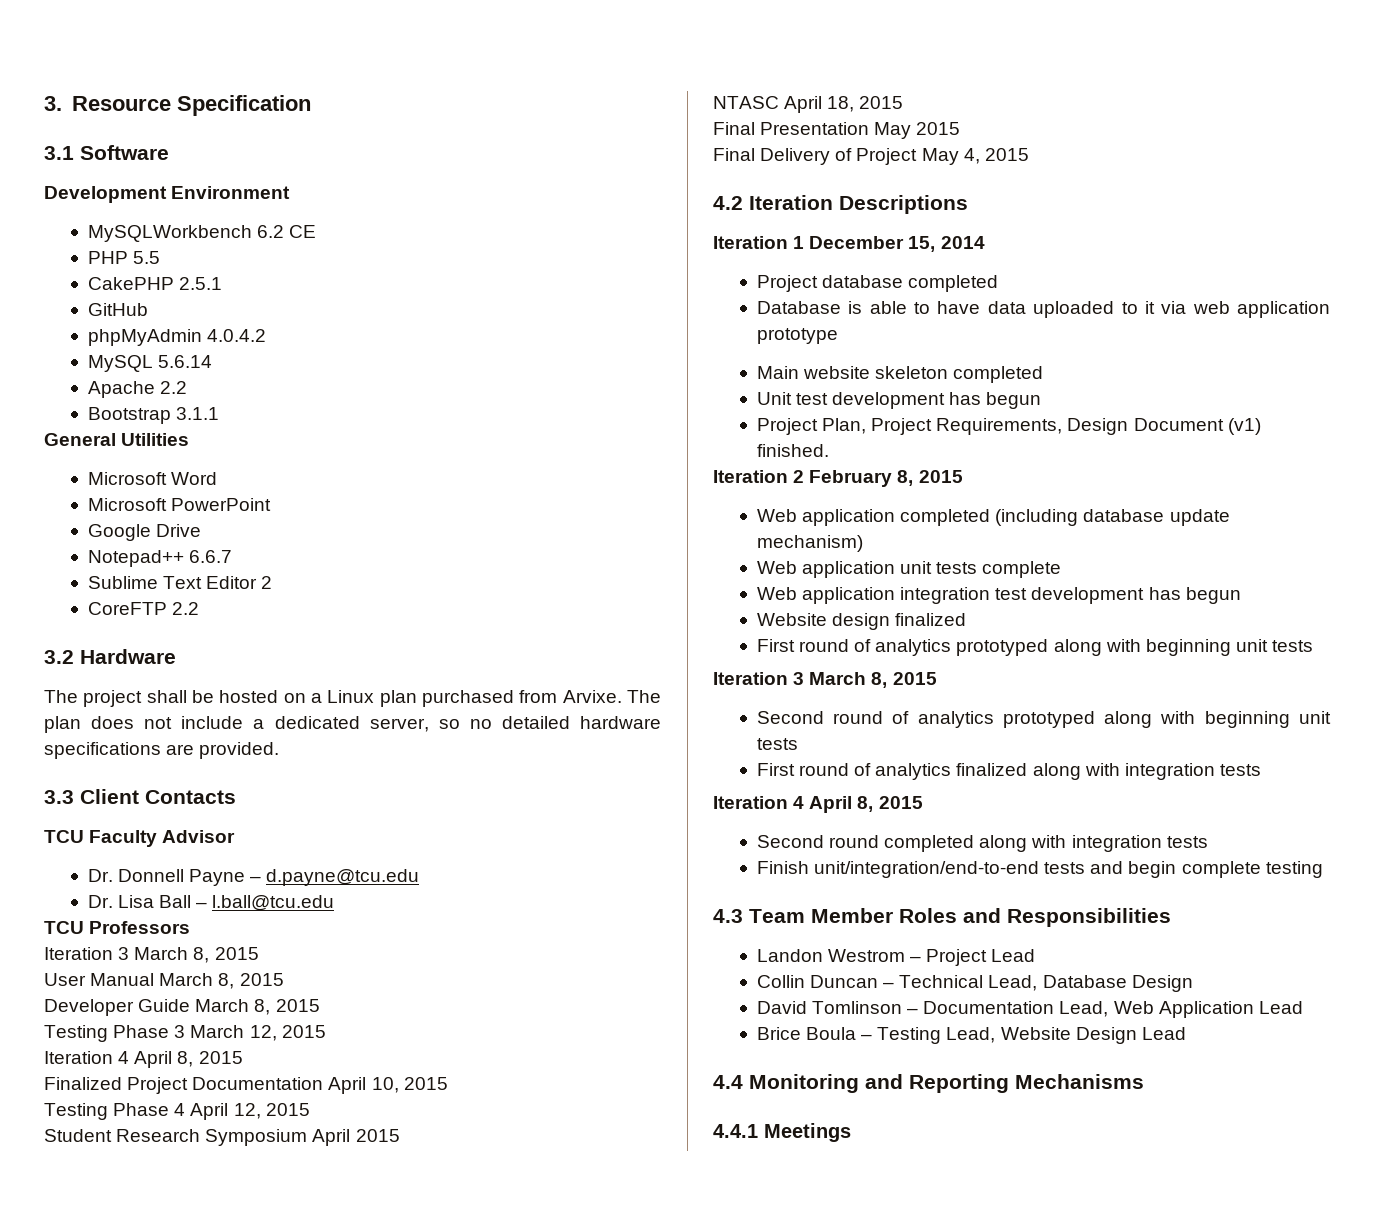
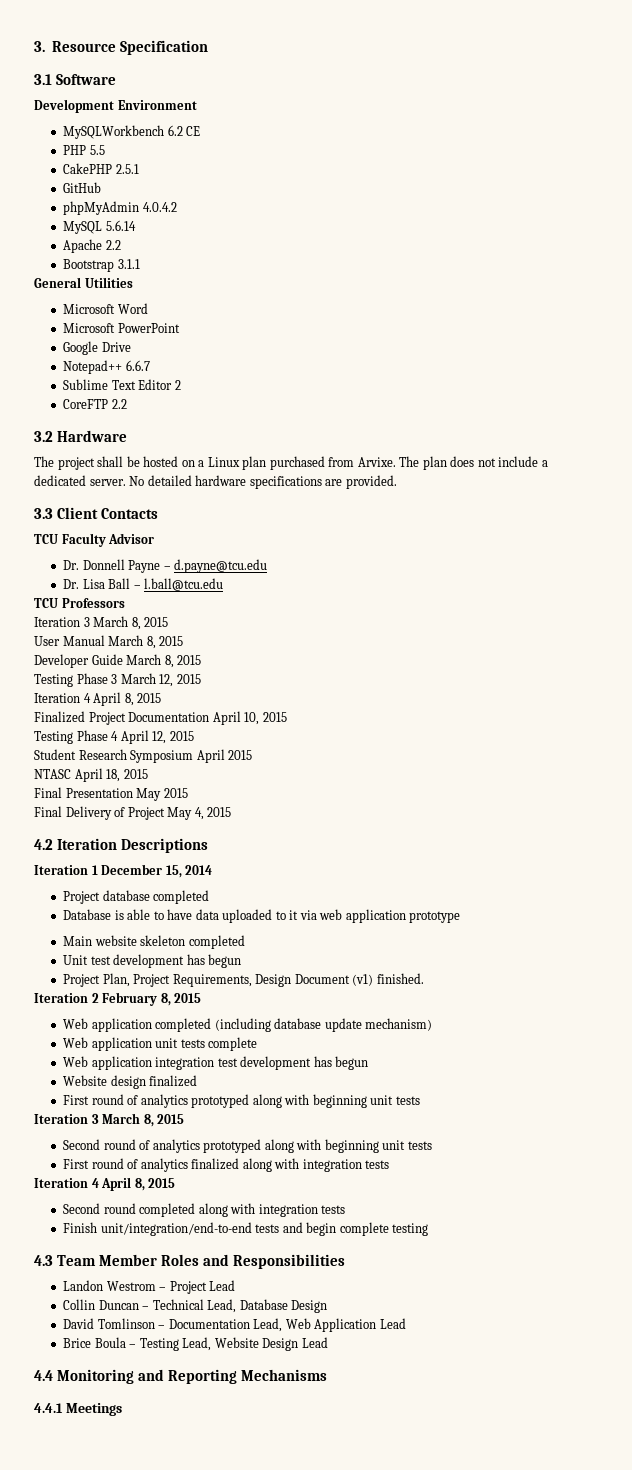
- The plan does not include a dedicated server, so no detailed hardware specifications are provided.
+ The plan does not include a dedicated server. No detailed hardware specifications are provided.

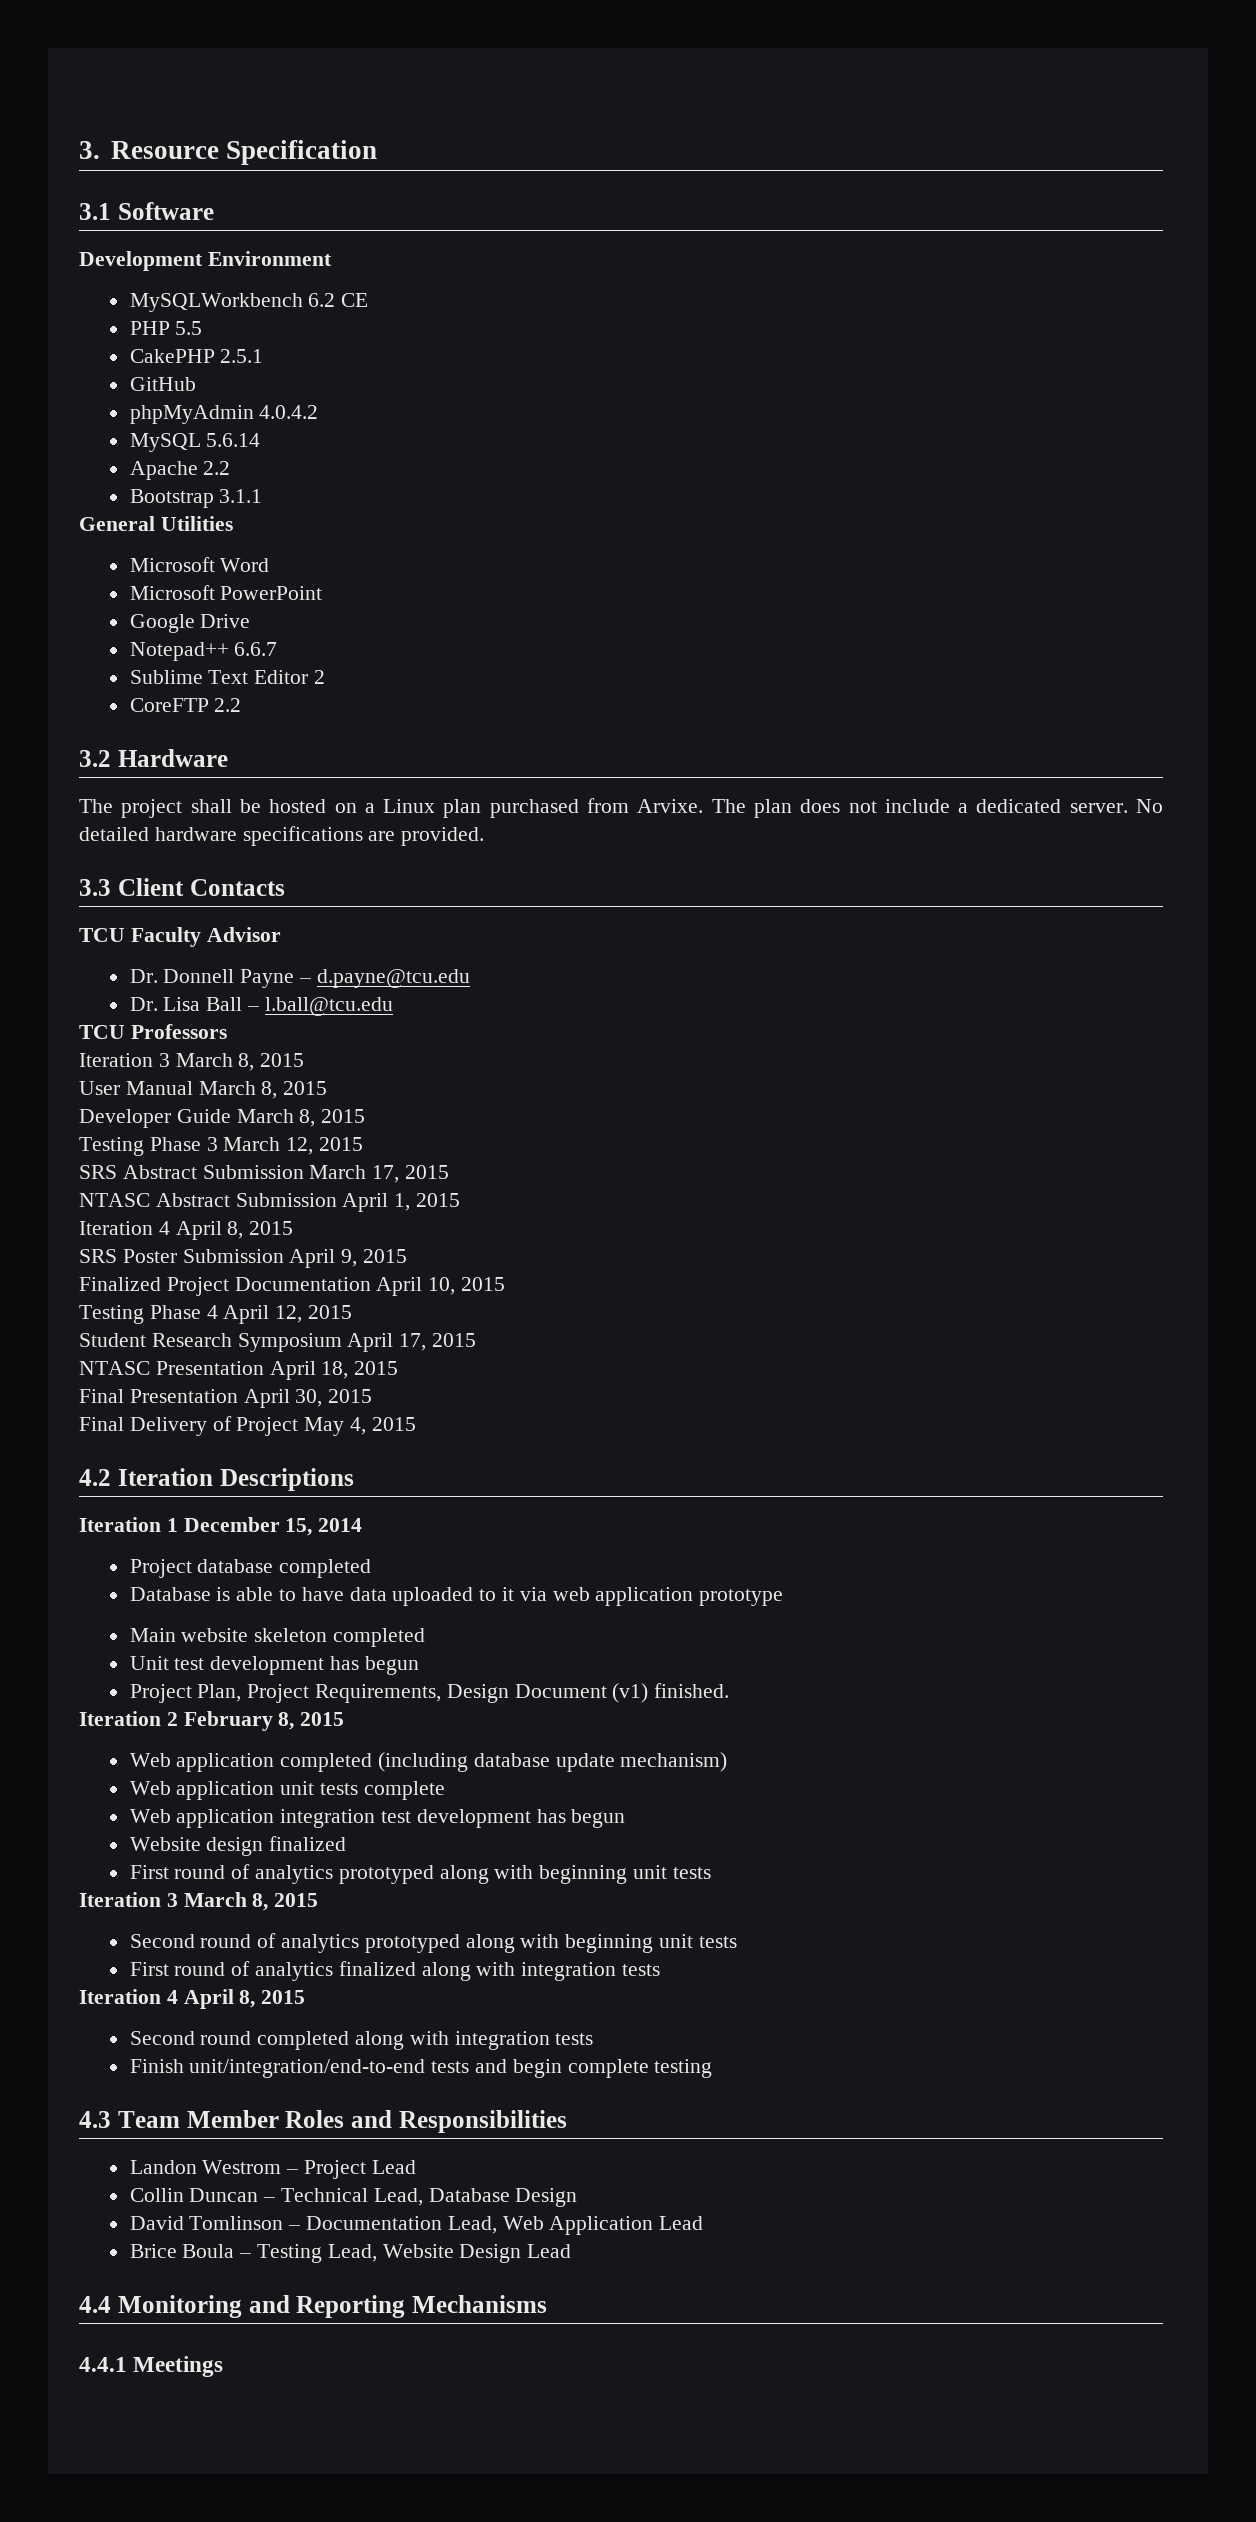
  Testing Phase 3 March 12, 2015
+ SRS Abstract Submission March 17, 2015
+ NTASC Abstract Submission April 1, 2015
  Iteration 4 April 8, 2015
+ SRS Poster Submission April 9, 2015
- Student Research Symposium April 2015
- NTASC April 18, 2015
+ Student Research Symposium April 17, 2015
+ NTASC Presentation April 18, 2015
- Final Presentation May 2015
+ Final Presentation April 30, 2015

